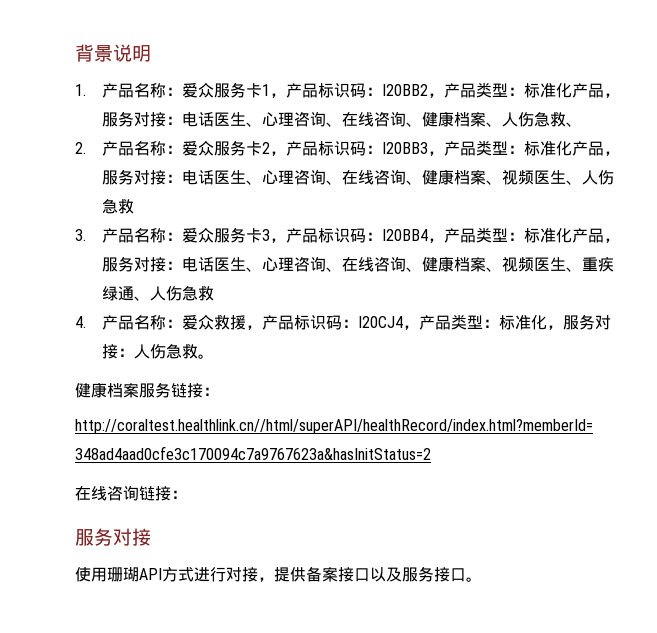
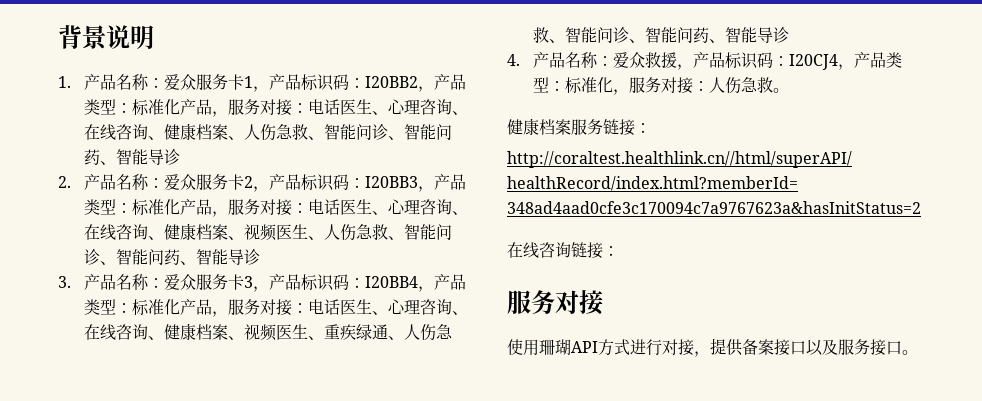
- 1.产品名称：爱众服务卡1，产品标识码：I20BB2，产品类型：标准化产品，服务对接：电话医生、心理咨询、在线咨询、健康档案、人伤急救、
+ 1.产品名称：爱众服务卡1，产品标识码：I20BB2，产品类型：标准化产品，服务对接：电话医生、心理咨询、在线咨询、健康档案、人伤急救、智能问诊、智能问药、智能导诊
- 2.产品名称：爱众服务卡2，产品标识码：I20BB3，产品类型：标准化产品，服务对接：电话医生、心理咨询、在线咨询、健康档案、视频医生、人伤急救
+ 2.产品名称：爱众服务卡2，产品标识码：I20BB3，产品类型：标准化产品，服务对接：电话医生、心理咨询、在线咨询、健康档案、视频医生、人伤急救、智能问诊、智能问药、智能导诊
- 3.产品名称：爱众服务卡3，产品标识码：I20BB4，产品类型：标准化产品，服务对接：电话医生、心理咨询、在线咨询、健康档案、视频医生、重疾绿通、人伤急救
+ 3.产品名称：爱众服务卡3，产品标识码：I20BB4，产品类型：标准化产品，服务对接：电话医生、心理咨询、在线咨询、健康档案、视频医生、重疾绿通、人伤急救、智能问诊、智能问药、智能导诊

